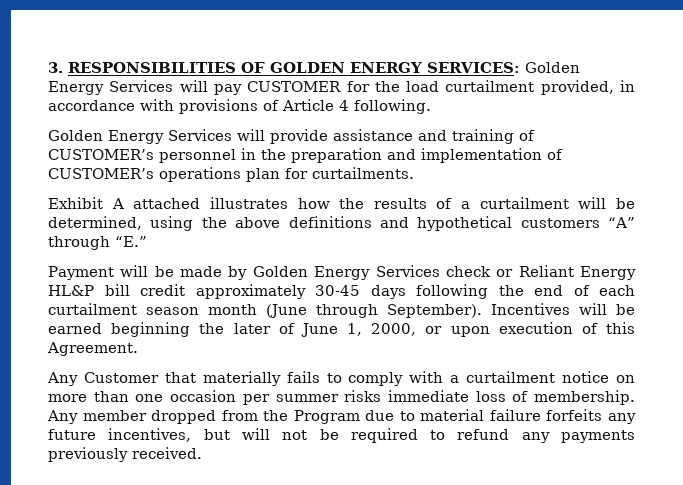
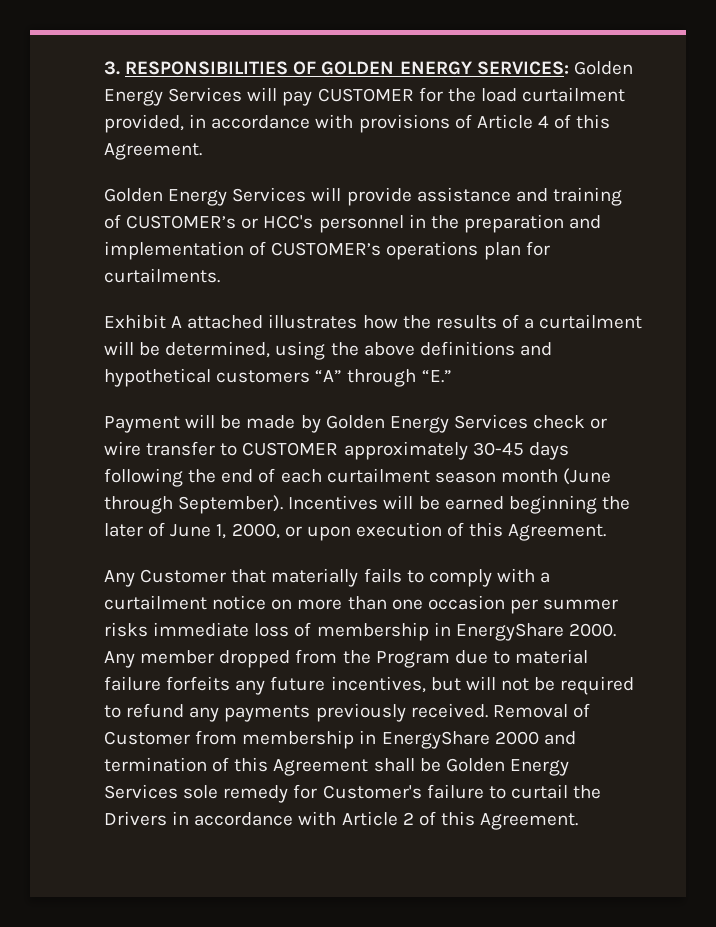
- 3. RESPONSIBILITIES OF GOLDEN ENERGY SERVICES: Golden Energy Services will pay CUSTOMER for the load curtailment provided, in accordance with provisions of Article 4 following.
+ 3. RESPONSIBILITIES OF GOLDEN ENERGY SERVICES: Golden Energy Services will pay CUSTOMER for the load curtailment provided, in accordance with provisions of Article 4 of this Agreement.
- Golden Energy Services will provide assistance and training of CUSTOMER’s personnel in the preparation and implementation of CUSTOMER’s operations plan for curtailments.
+ Golden Energy Services will provide assistance and training of CUSTOMER’s or HCC's personnel in the preparation and implementation of CUSTOMER’s operations plan for curtailments.
- Payment will be made by Golden Energy Services check or Reliant Energy HL&P bill credit approximately 30-45 days following the end of each curtailment season month (June through September).
+ Payment will be made by Golden Energy Services check or wire transfer to CUSTOMER approximately 30-45 days following the end of each curtailment season month (June through September).
- Any Customer that materially fails to comply with a curtailment notice on more than one occasion per summer risks immediate loss of membership.
+ Any Customer that materially fails to comply with a curtailment notice on more than one occasion per summer risks immediate loss of membership in EnergyShare 2000.
+ Removal of Customer from membership in EnergyShare 2000 and termination of this Agreement shall be Golden Energy Services sole remedy for Customer's failure to curtail the Drivers in accordance with Article 2 of this Agreement.

